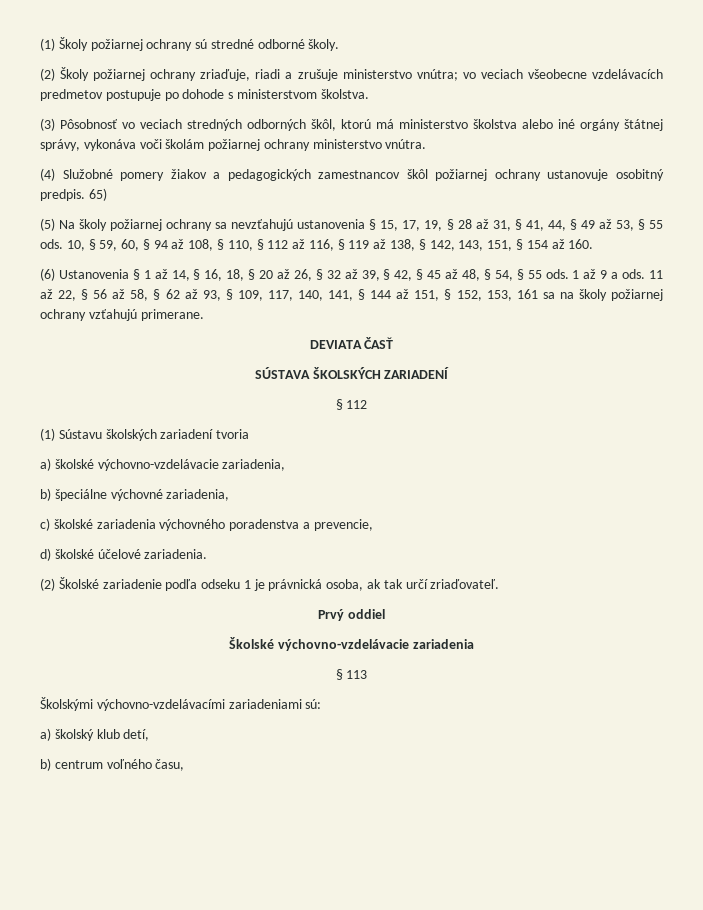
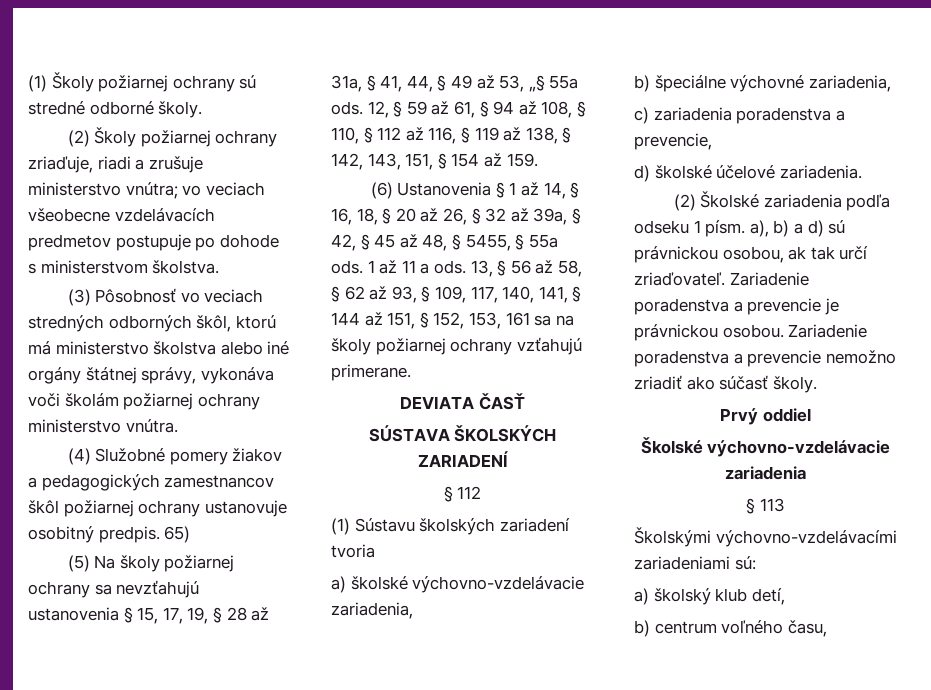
- (5) Na školy požiarnej ochrany sa nevzťahujú ustanovenia § 15, 17, 19, § 28 až 31, § 41, 44, § 49 až 53, § 55 ods. 10, § 59, 60, § 94 až 108, § 110, § 112 až 116, § 119 až 138, § 142, 143, 151, § 154 až 160.
+ (5) Na školy požiarnej ochrany sa nevzťahujú ustanovenia § 15, 17, 19, § 28 až 31a, § 41, 44, § 49 až 53, „§ 55a ods. 12, § 59 až 61, § 94 až 108, § 110, § 112 až 116, § 119 až 138, § 142, 143, 151, § 154 až 159.
- (6) Ustanovenia § 1 až 14, § 16, 18, § 20 až 26, § 32 až 39, § 42, § 45 až 48, § 54, § 55 ods.
+ (6) Ustanovenia § 1 až 14, § 16, 18, § 20 až 26, § 32 až 39a, § 42, § 45 až 48, § 5455, § 55a ods.
- 1 až 9 a ods.
+ 1 až 11 a ods.
- 11 až 22, § 56 až 58, § 62 až 93, § 109, 117, 140, 141, § 144 až 151, § 152, 153, 161 sa na školy požiarnej ochrany vzťahujú primerane.
+ 13, § 56 až 58, § 62 až 93, § 109, 117, 140, 141, § 144 až 151, § 152, 153, 161 sa na školy požiarnej ochrany vzťahujú primerane.
- c) školské zariadenia výchovného poradenstva a prevencie,
+ c) zariadenia poradenstva a prevencie,
- (2) Školské zariadenie podľa odseku 1 je právnická osoba, ak tak určí zriaďovateľ.
+ (2) Školské zariadenia podľa odseku 1 písm. a), b) a d) sú právnickou osobou, ak tak určí zriaďovateľ. Zariadenie poradenstva a prevencie je právnickou osobou. Zariadenie poradenstva a prevencie nemožno zriadiť ako súčasť školy.

